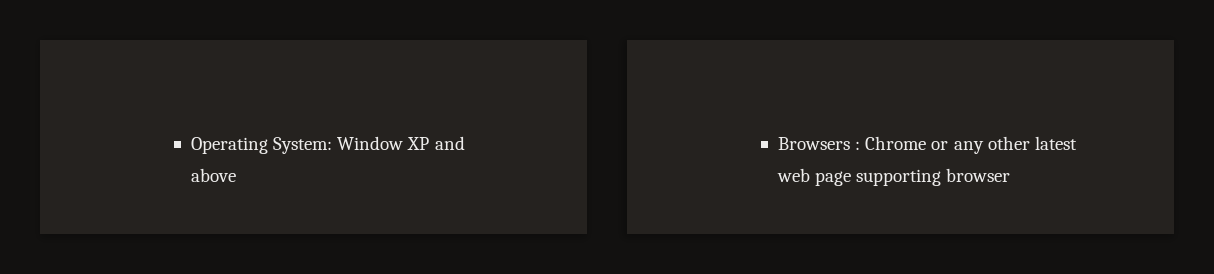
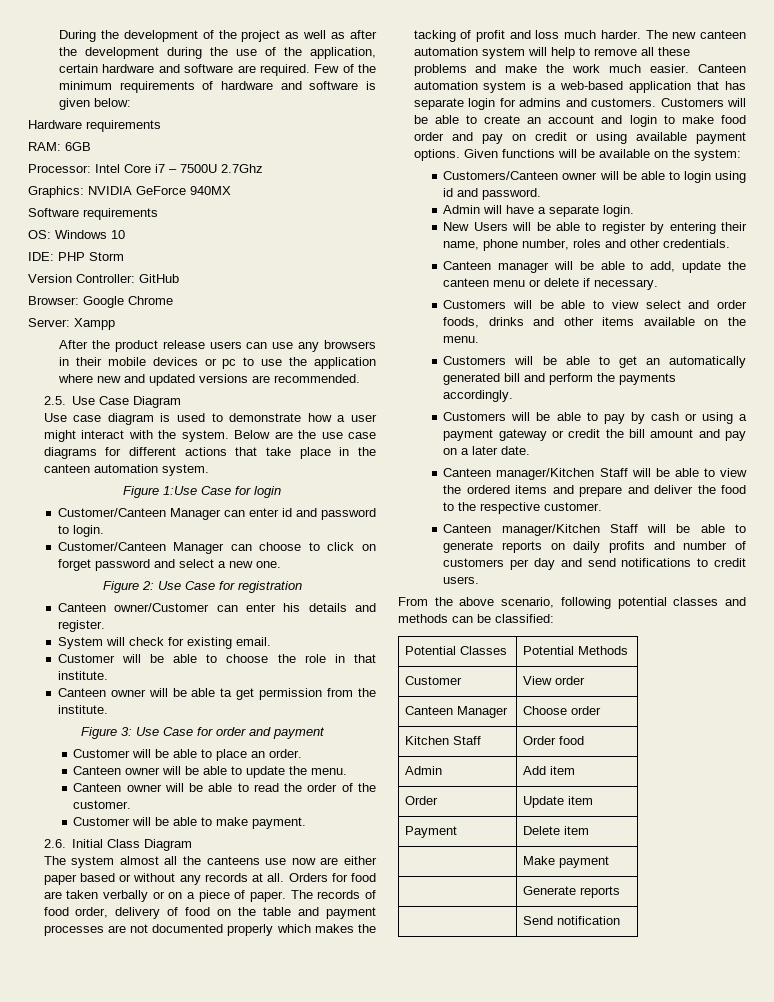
- Operating System: Window XP and above
- Browsers : Chrome or any other latest web page supporting browser
+ During the development of the project as well as after the development during the use of the application, certain hardware and software are required. Few of the minimum requirements of hardware and software is given below:
+ Hardware requirements
+ RAM: 6GB
+ Processor: Intel Core i7 – 7500U 2.7Ghz
+ Graphics: NVIDIA GeForce 940MX
+ Software requirements
+ OS: Windows 10
+ IDE: PHP Storm
+ Version Controller: GitHub
+ Browser: Google Chrome
+ Server: Xampp
+ After the product release users can use any browsers in their mobile devices or pc to use the application where new and updated versions are recommended.
+ 2.5. Use Case Diagram
+ Use case diagram is used to demonstrate how a user might interact with the system. Below are the use case diagrams for different actions that take place in the canteen automation system.
+ Figure 1:Use Case for login
+ Customer/Canteen Manager can enter id and password to login.
+ Customer/Canteen Manager can choose to click on forget password and select a new one.
+ Figure 2: Use Case for registration
+ Canteen owner/Customer can enter his details and register.
+ System will check for existing email.
+ Customer will be able to choose the role in that institute.
+ Canteen owner will be able ta get permission from the institute.
+ Figure 3: Use Case for order and payment
+ Customer will be able to place an order.
+ Canteen owner will be able to update the menu.
+ Canteen owner will be able to read the order of the customer.
+ Customer will be able to make payment.
+ 2.6. Initial Class Diagram
+ The system almost all the canteens use now are either paper based or without any records at all. Orders for food are taken verbally or on a piece of paper. The records of food order, delivery of food on the table and payment processes are not documented properly which makes the tacking of profit and loss much harder. The new canteen automation system will help to remove all these problems and make the work much easier. Canteen automation system is a web-based application that has separate login for admins and customers. Customers will be able to create an account and login to make food order and pay on credit or using available payment options. Given functions will be available on the system:
+ Customers/Canteen owner will be able to login using id and password.
+ Admin will have a separate login.
+ New Users will be able to register by entering their name, phone number, roles and other credentials.
+ Canteen manager will be able to add, update the canteen menu or delete if necessary.
+ Customers will be able to view select and order foods, drinks and other items available on the menu.
+ Customers will be able to get an automatically generated bill and perform the payments accordingly.
+ Customers will be able to pay by cash or using a payment gateway or credit the bill amount and pay on a later date.
+ Canteen manager/Kitchen Staff will be able to view the ordered items and prepare and deliver the food to the respective customer.
+ Canteen manager/Kitchen Staff will be able to generate reports on daily profits and number of customers per day and send notifications to credit users.
+ From the above scenario, following potential classes and methods can be classified:
+ Potential Classes | Potential Methods
+ Customer | View order
+ Canteen Manager | Choose order
+ Kitchen Staff | Order food
+ Admin | Add item
+ Order | Update item
+ Payment | Delete item
+ | Make payment
+ | Generate reports
+ | Send notification

